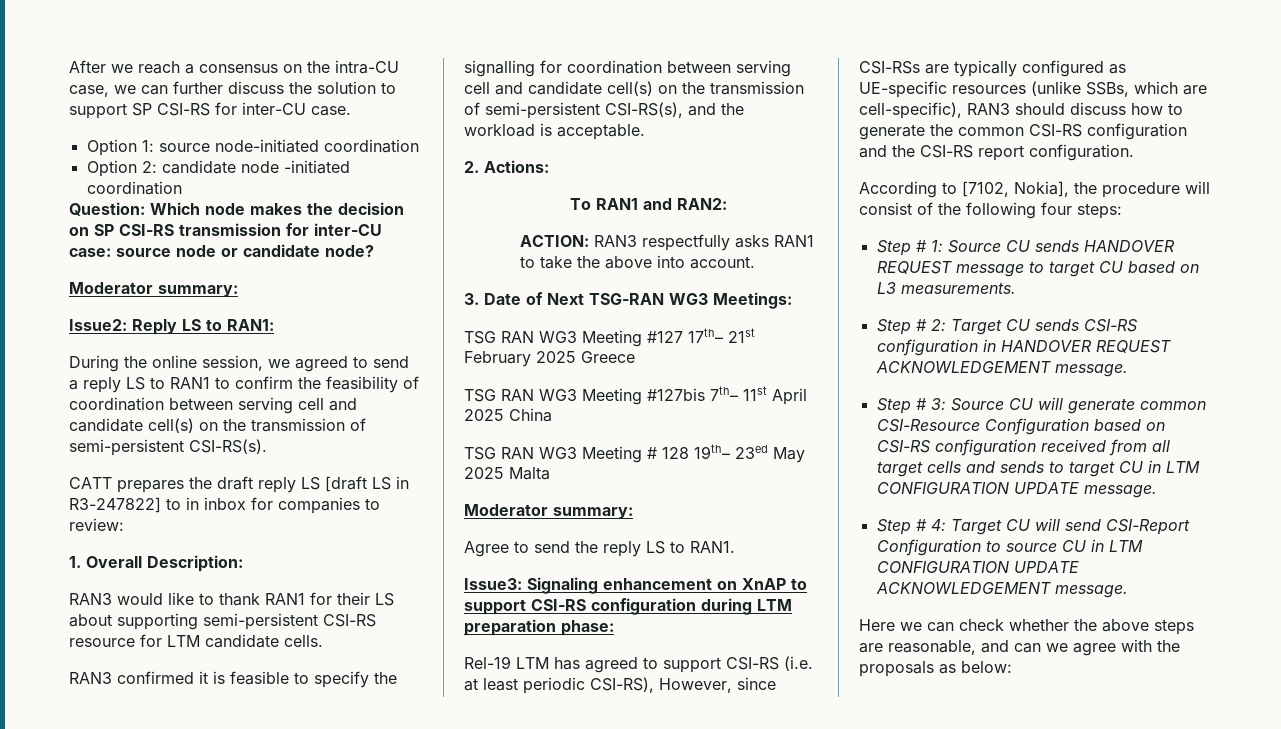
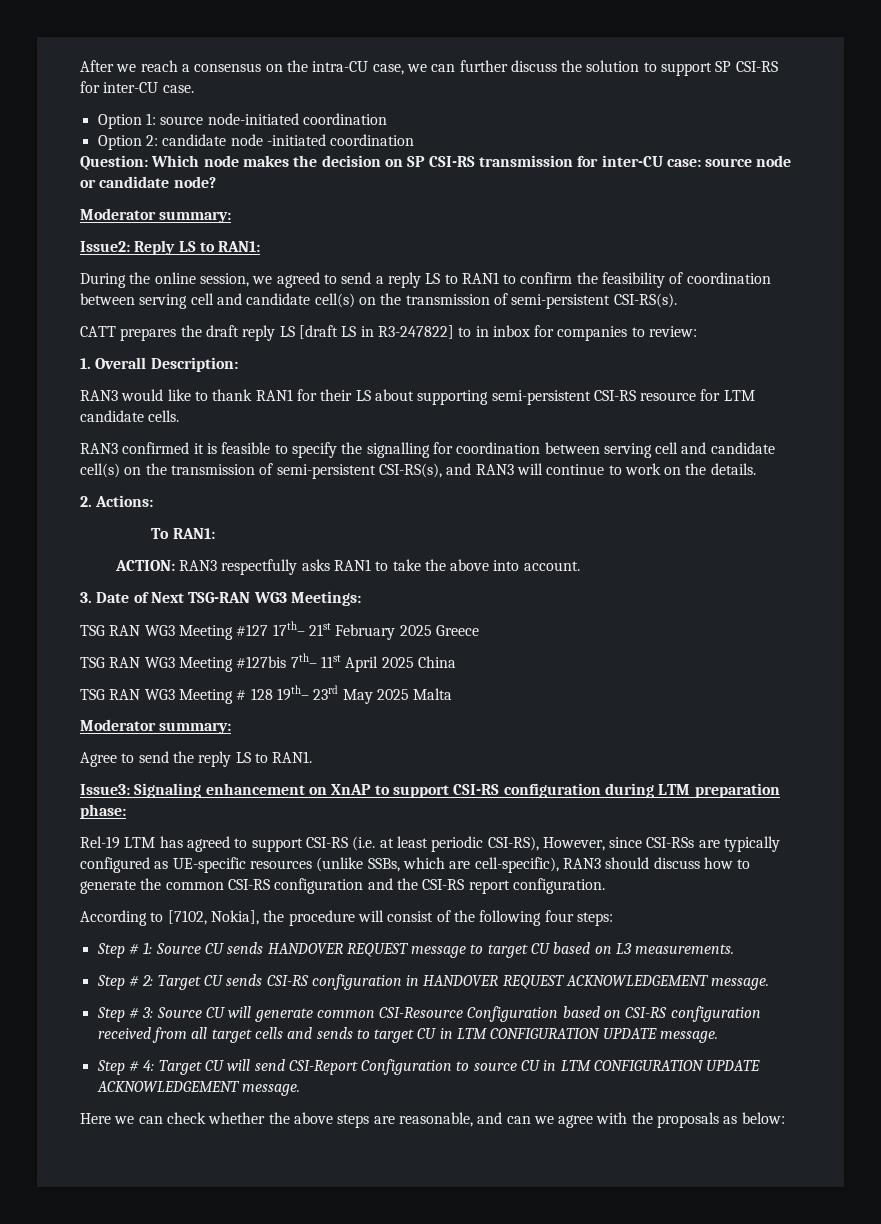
- RAN3 confirmed it is feasible to specify the signalling for coordination between serving cell and candidate cell(s) on the transmission of semi-persistent CSI-RS(s), and the workload is acceptable.
+ RAN3 confirmed it is feasible to specify the signalling for coordination between serving cell and candidate cell(s) on the transmission of semi-persistent CSI-RS(s), and RAN3 will continue to work on the details.
- To RAN1 and RAN2:
+ To RAN1:
- TSG RAN WG3 Meeting # 128 19th– 23ed May 2025 Malta
+ TSG RAN WG3 Meeting # 128 19th– 23rd May 2025 Malta

